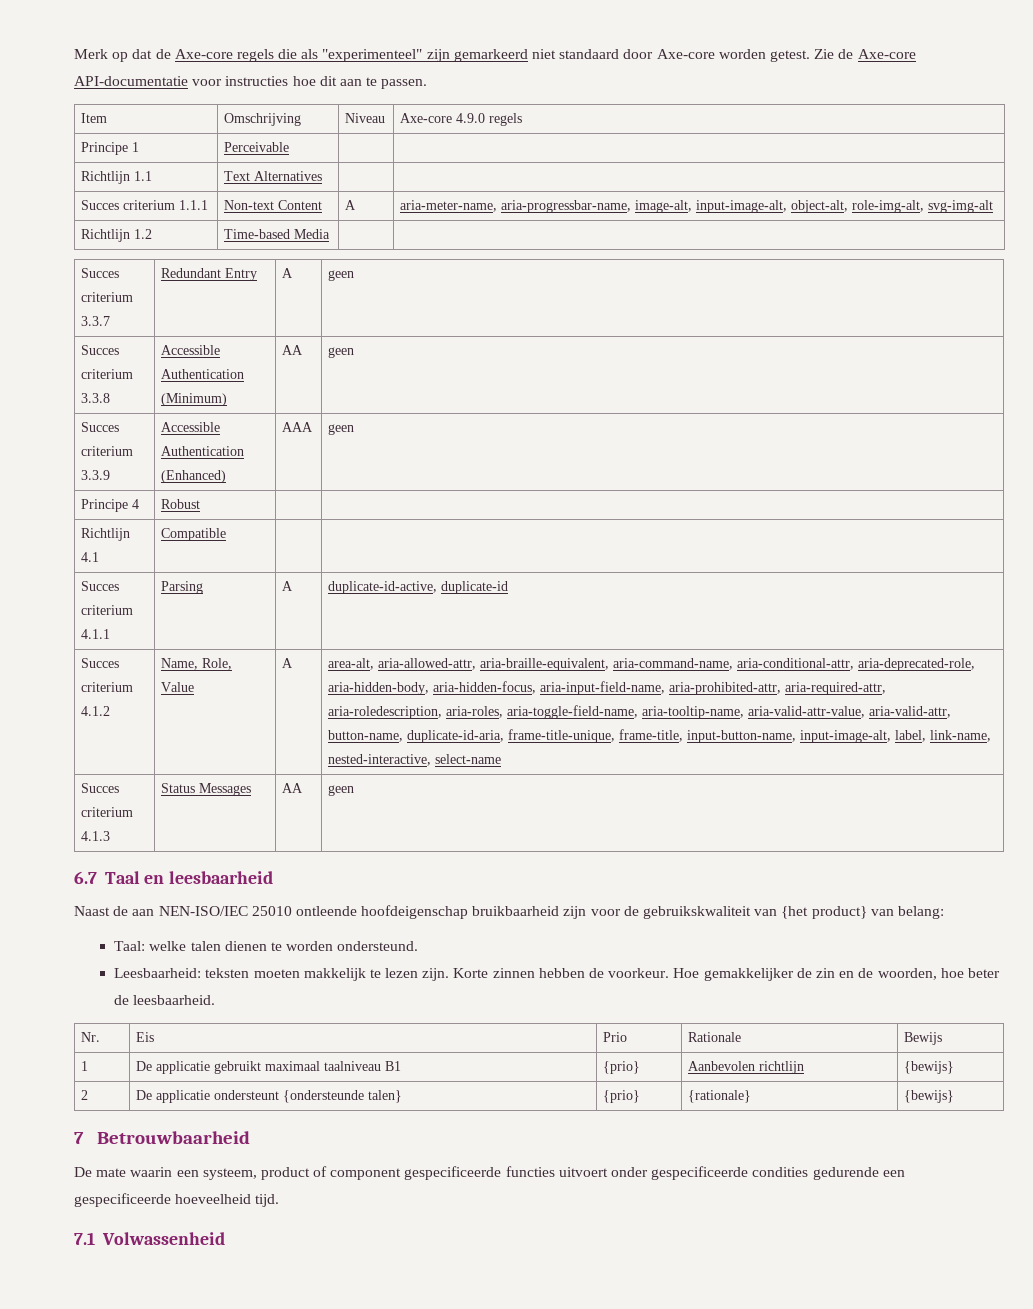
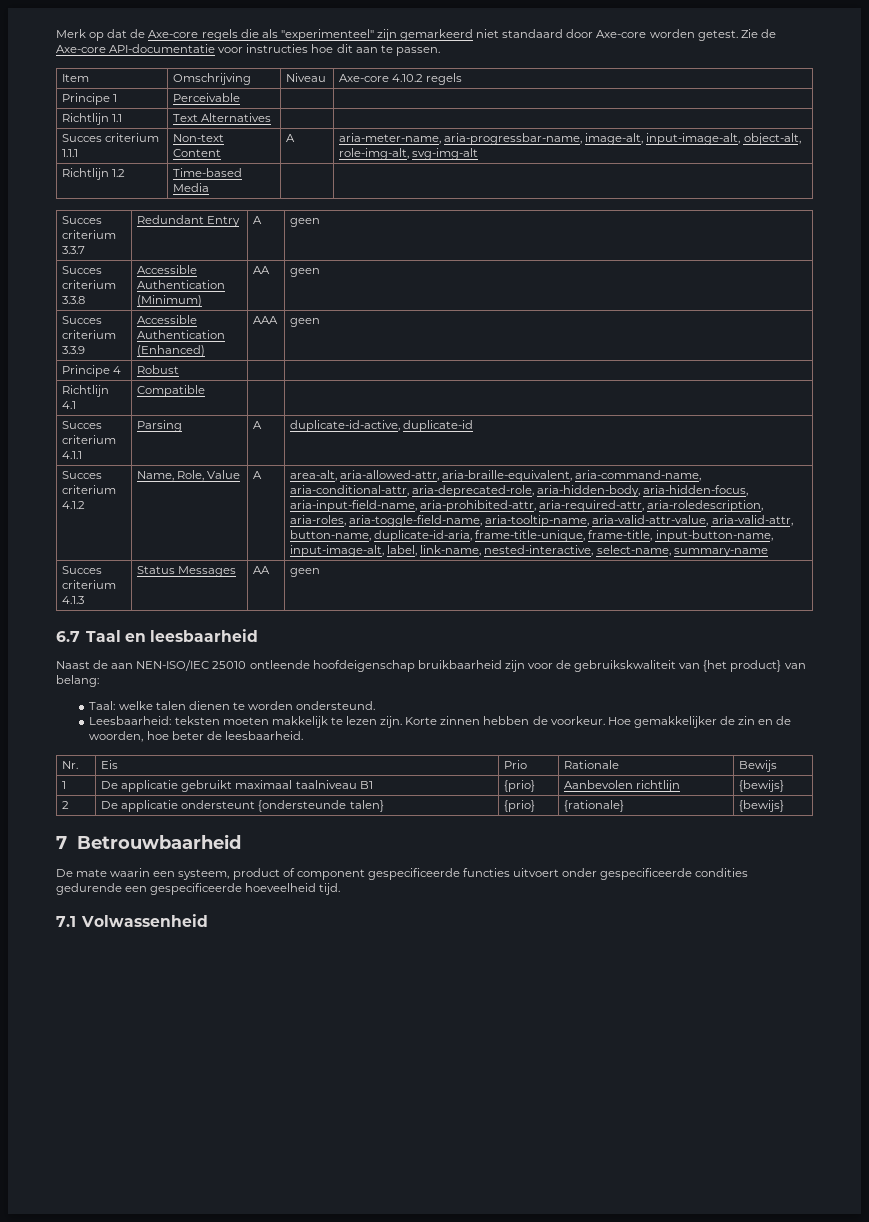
- Item | Omschrijving | Niveau | Axe-core 4.9.0 regels
+ Item | Omschrijving | Niveau | Axe-core 4.10.2 regels
- Succes criterium 4.1.2 | Name, Role, Value | A | area-alt, aria-allowed-attr, aria-braille-equivalent, aria-command-name, aria-conditional-attr, aria-deprecated-role, aria-hidden-body, aria-hidden-focus, aria-input-field-name, aria-prohibited-attr, aria-required-attr, aria-roledescription, aria-roles, aria-toggle-field-name, aria-tooltip-name, aria-valid-attr-value, aria-valid-attr, button-name, duplicate-id-aria, frame-title-unique, frame-title, input-button-name, input-image-alt, label, link-name, nested-interactive, select-name
+ Succes criterium 4.1.2 | Name, Role, Value | A | area-alt, aria-allowed-attr, aria-braille-equivalent, aria-command-name, aria-conditional-attr, aria-deprecated-role, aria-hidden-body, aria-hidden-focus, aria-input-field-name, aria-prohibited-attr, aria-required-attr, aria-roledescription, aria-roles, aria-toggle-field-name, aria-tooltip-name, aria-valid-attr-value, aria-valid-attr, button-name, duplicate-id-aria, frame-title-unique, frame-title, input-button-name, input-image-alt, label, link-name, nested-interactive, select-name, summary-name

